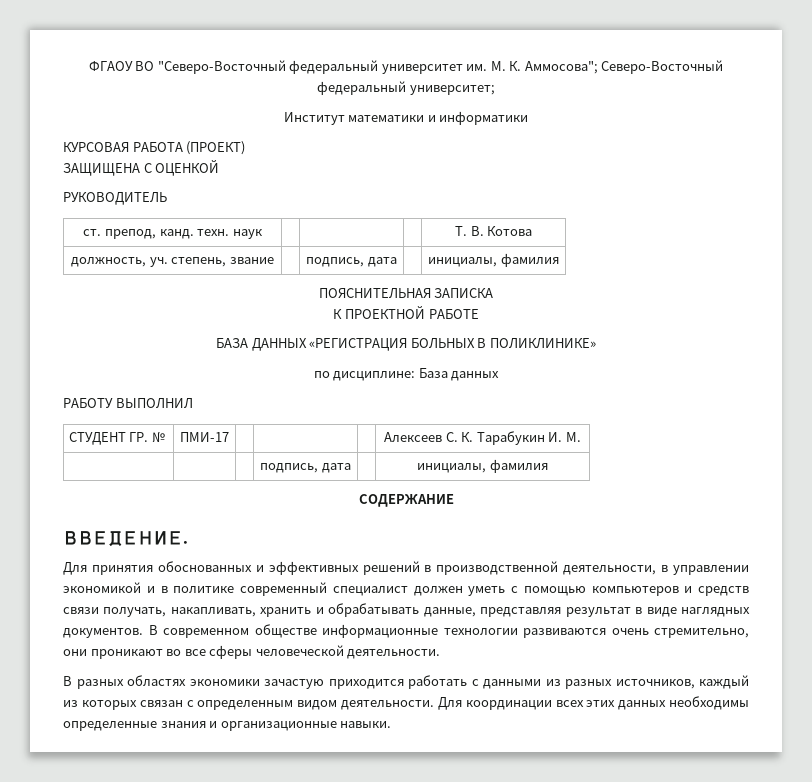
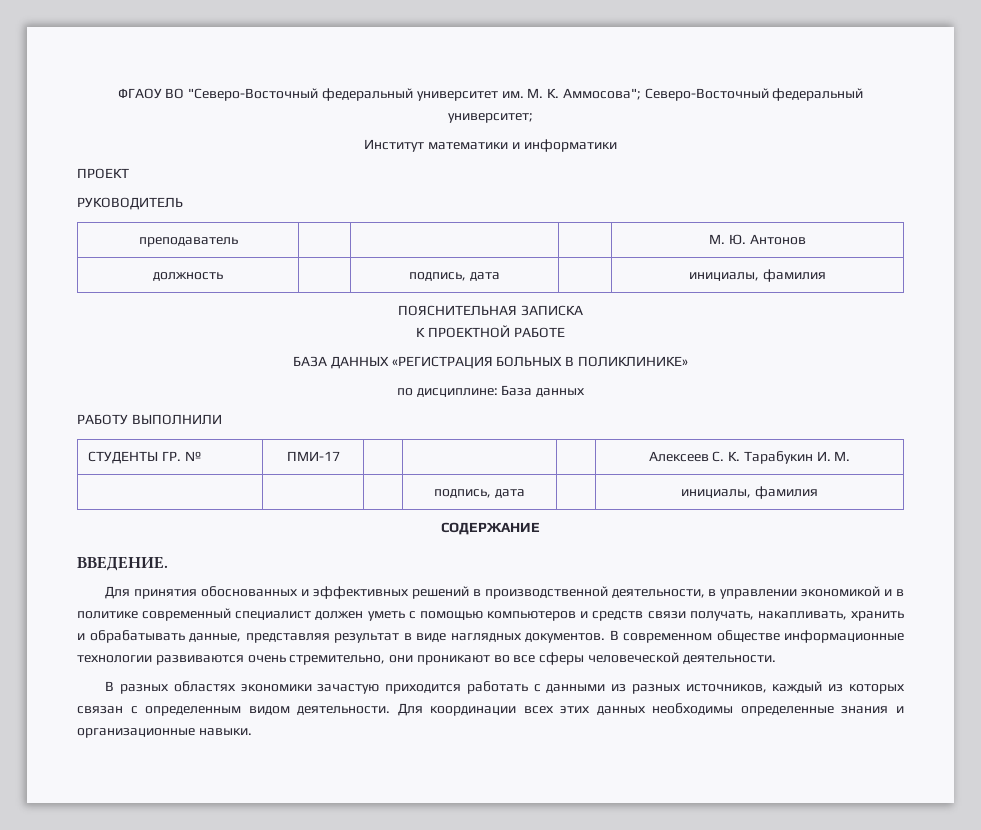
- КУРСОВАЯ РАБОТА (ПРОЕКТ)
- ЗАЩИЩЕНА С ОЦЕНКОЙ
+ ПРОЕКТ
  РУКОВОДИТЕЛЬ
- ст. препод, канд. техн. наук | | | | Т. В. Котова
- должность, уч. степень, звание | | подпись, дата | | инициалы, фамилия
+ преподаватель | | | | М. Ю. Антонов
+ должность | | подпись, дата | | инициалы, фамилия
- РАБОТУ ВЫПОЛНИЛ
- СТУДЕНТ ГР. № | ПМИ-17 | | | | Алексеев С. К. Тарабукин И. М.
+ РАБОТУ ВЫПОЛНИЛИ
+ СТУДЕНТЫ ГР. № | ПМИ-17 | | | | Алексеев С. К. Тарабукин И. М.

